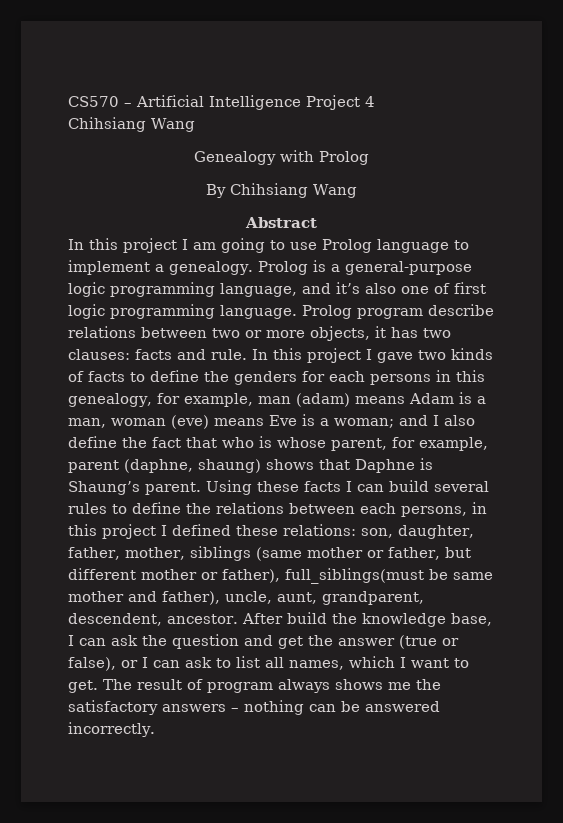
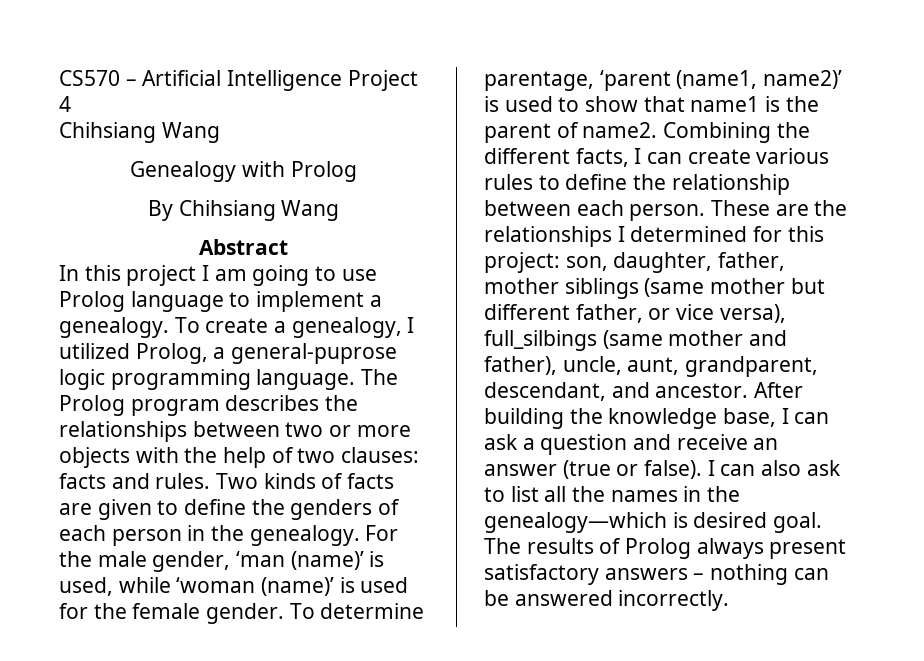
- Prolog is a general-purpose logic programming language, and it’s also one of first logic programming language.
+ To create a genealogy, I utilized Prolog, a general-puprose logic programming language.
- Prolog program describe relations between two or more objects, it has two clauses: facts and rule. In this project I gave two kinds of facts to define the genders for each persons in this genealogy, for example, man (adam) means Adam is a man, woman (eve) means Eve is a woman; and I also define the fact that who is whose parent, for example, parent (daphne, shaung) shows that Daphne is Shaung’s parent. Using these facts I can build several rules to define the relations between each persons, in this project I defined these relations: son, daughter, father, mother, siblings (same mother or father, but different mother or father), full_siblings(must be same mother and father), uncle, aunt, grandparent, descendent, ancestor.
+ The Prolog program describes the relationships between two or more objects with the help of two clauses: facts and rules. Two kinds of facts are given to define the genders of each person in the genealogy. For the male gender, ‘man (name)’ is used, while ‘woman (name)’ is used for the female gender. To determine parentage, ‘parent (name1, name2)’ is used to show that name1 is the parent of name2. Combining the different facts, I can create various rules to define the relationship between each person. These are the relationships I determined for this project: son, daughter, father, mother siblings (same mother but different father, or vice versa), full_silbings (same mother and father), uncle, aunt, grandparent, descendant, and ancestor.
- After build the knowledge base, I can ask the question and get the answer (true or false), or I can ask to list all names, which I want to get. The result of program always shows me the satisfactory answers – nothing can be answered incorrectly.
+ After building the knowledge base, I can ask a question and receive an answer (true or false). I can also ask to list all the names in the genealogy—which is desired goal. The results of Prolog always present satisfactory answers – nothing can be answered incorrectly.

